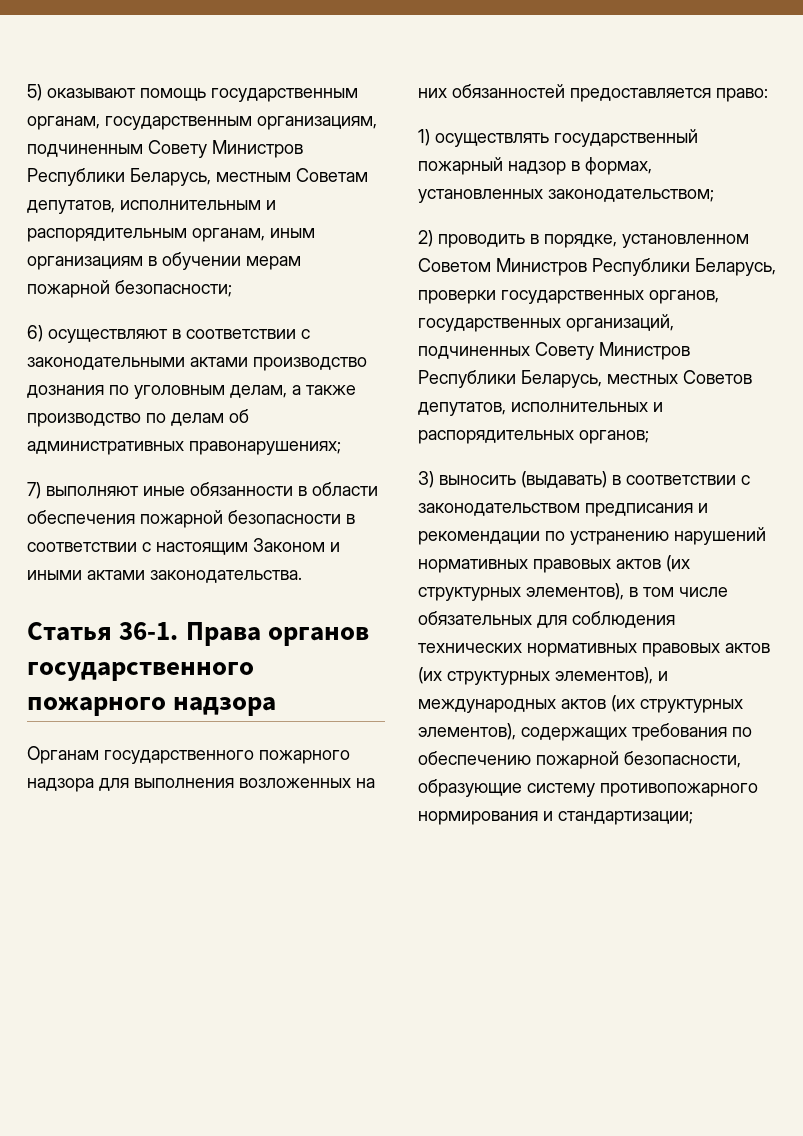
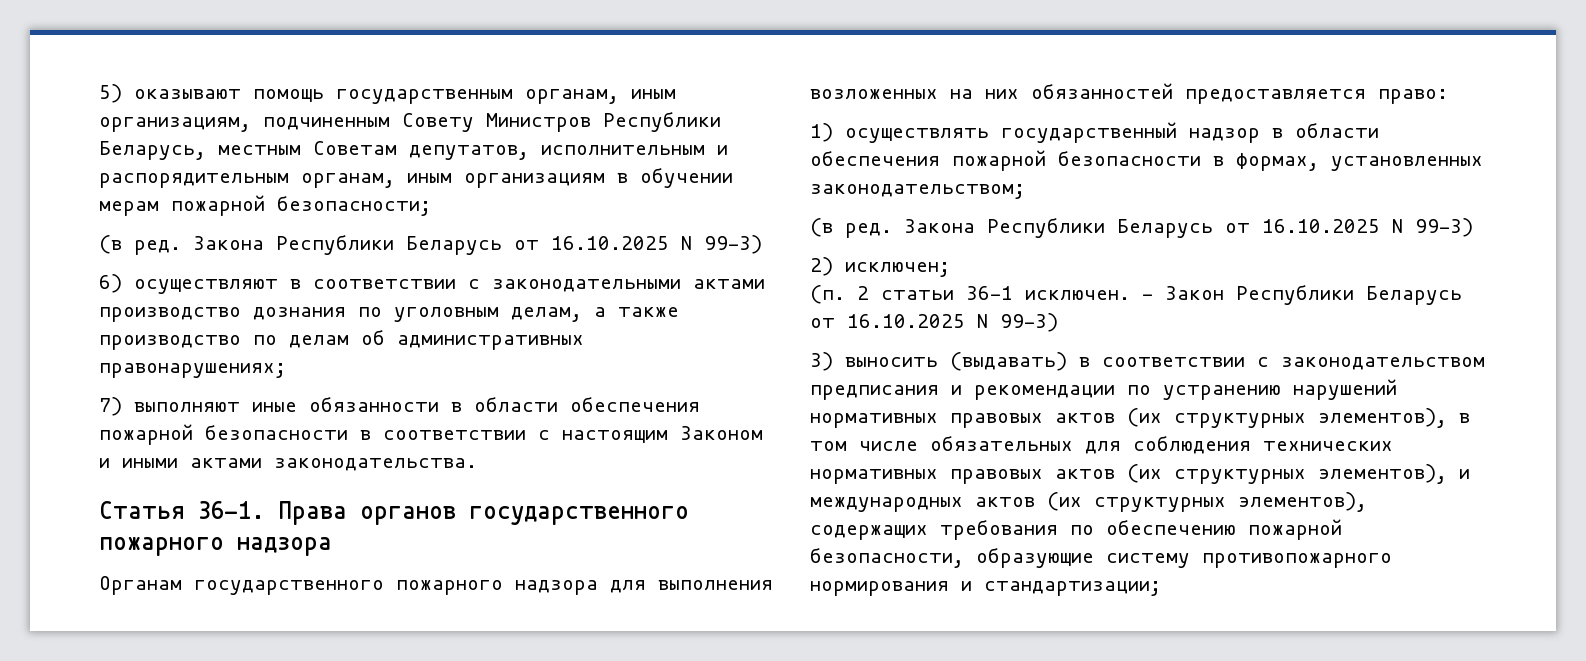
- 5) оказывают помощь государственным органам, государственным организациям, подчиненным Совету Министров Республики Беларусь, местным Советам депутатов, исполнительным и распорядительным органам, иным организациям в обучении мерам пожарной безопасности;
+ 5) оказывают помощь государственным органам, иным организациям, подчиненным Совету Министров Республики Беларусь, местным Советам депутатов, исполнительным и распорядительным органам, иным организациям в обучении мерам пожарной безопасности;
+ (в ред. Закона Республики Беларусь от 16.10.2025 N 99-З)
- 1) осуществлять государственный пожарный надзор в формах, установленных законодательством;
- 2) проводить в порядке, установленном Советом Министров Республики Беларусь, проверки государственных органов, государственных организаций, подчиненных Совету Министров Республики Беларусь, местных Советов депутатов, исполнительных и распорядительных органов;
+ 1) осуществлять государственный надзор в области обеспечения пожарной безопасности в формах, установленных законодательством;
+ (в ред. Закона Республики Беларусь от 16.10.2025 N 99-З)
+ 2) исключен;
+ (п. 2 статьи 36-1 исключен. - Закон Республики Беларусь от 16.10.2025 N 99-З)

